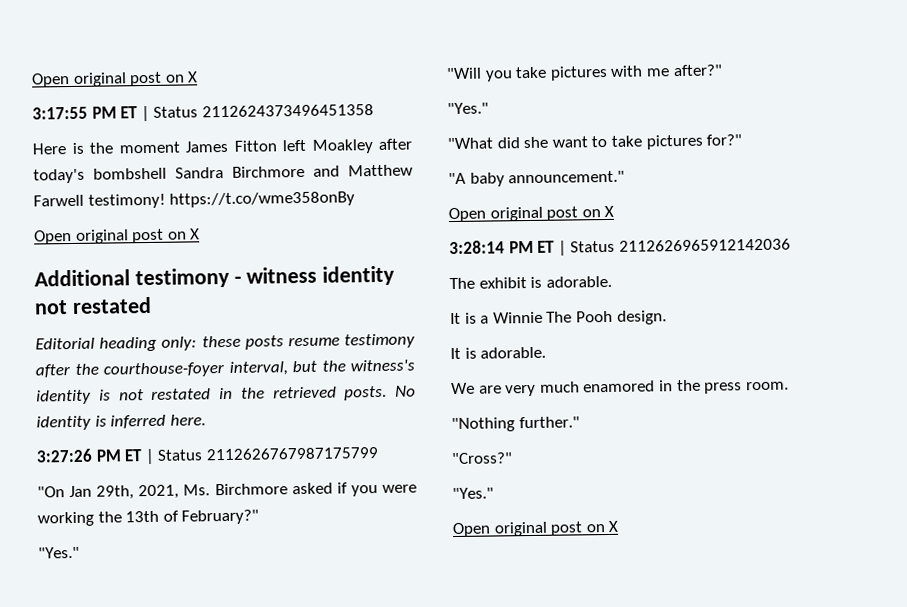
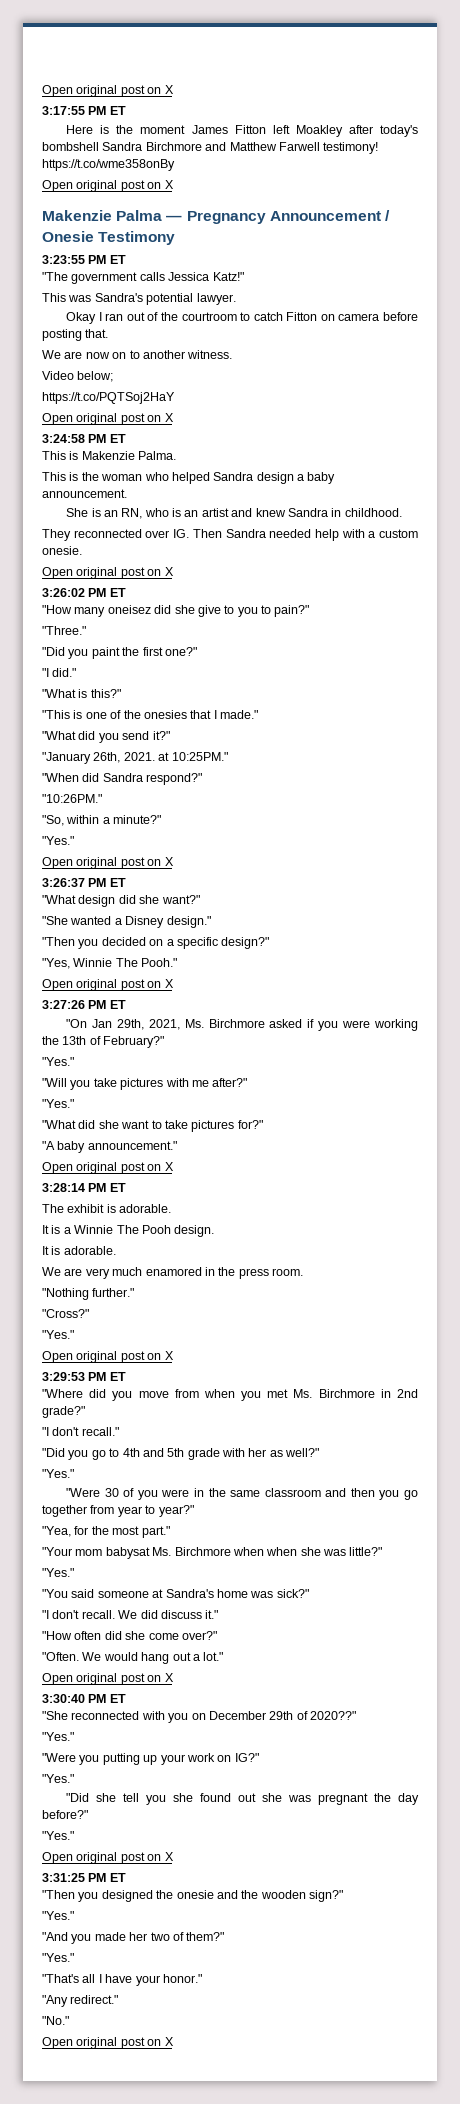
- 3:17:55 PM ET | Status 2112624373496451358
+ 3:17:55 PM ET
- Additional testimony - witness identity not restated
- Editorial heading only: these posts resume testimony after the courthouse-foyer interval, but the witness's identity is not restated in the retrieved posts. No identity is inferred here.
+ Makenzie Palma — Pregnancy Announcement / Onesie Testimony
+ 3:23:55 PM ET
+ "The government calls Jessica Katz!"
+ This was Sandra's potential lawyer.
+ Okay I ran out of the courtroom to catch Fitton on camera before posting that.
+ We are now on to another witness.
+ Video below;
+ https://t.co/PQTSoj2HaY
+ Open original post on X
+ 3:24:58 PM ET
+ This is Makenzie Palma.
+ This is the woman who helped Sandra design a baby announcement.
+ She is an RN, who is an artist and knew Sandra in childhood.
+ They reconnected over IG. Then Sandra needed help with a custom onesie.
+ Open original post on X
+ 3:26:02 PM ET
+ "How many oneisez did she give to you to pain?"
+ "Three."
+ "Did you paint the first one?"
+ "I did."
+ "What is this?"
+ "This is one of the onesies that I made."
+ "What did you send it?"
+ "January 26th, 2021. at 10:25PM."
+ "When did Sandra respond?"
+ "10:26PM."
+ "So, within a minute?"
+ "Yes."
+ Open original post on X
+ 3:26:37 PM ET
+ "What design did she want?"
+ "She wanted a Disney design."
+ "Then you decided on a specific design?"
+ "Yes, Winnie The Pooh."
+ Open original post on X
- 3:27:26 PM ET | Status 2112626767987175799
+ 3:27:26 PM ET
- 3:28:14 PM ET | Status 2112626965912142036
+ 3:28:14 PM ET
+ 3:29:53 PM ET
+ "Where did you move from when you met Ms. Birchmore in 2nd grade?"
+ "I don't recall."
+ "Did you go to 4th and 5th grade with her as well?"
+ "Yes."
+ "Were 30 of you were in the same classroom and then you go together from year to year?"
+ "Yea, for the most part."
+ "Your mom babysat Ms. Birchmore when when she was little?"
+ "Yes."
+ "You said someone at Sandra's home was sick?"
+ "I don't recall. We did discuss it."
+ "How often did she come over?"
+ "Often. We would hang out a lot."
+ Open original post on X
+ 3:30:40 PM ET
+ "She reconnected with you on December 29th of 2020??"
+ "Yes."
+ "Were you putting up your work on IG?"
+ "Yes."
+ "Did she tell you she found out she was pregnant the day before?"
+ "Yes."
+ Open original post on X
+ 3:31:25 PM ET
+ "Then you designed the onesie and the wooden sign?"
+ "Yes."
+ "And you made her two of them?"
+ "Yes."
+ "That's all I have your honor."
+ "Any redirect."
+ "No."
+ Open original post on X

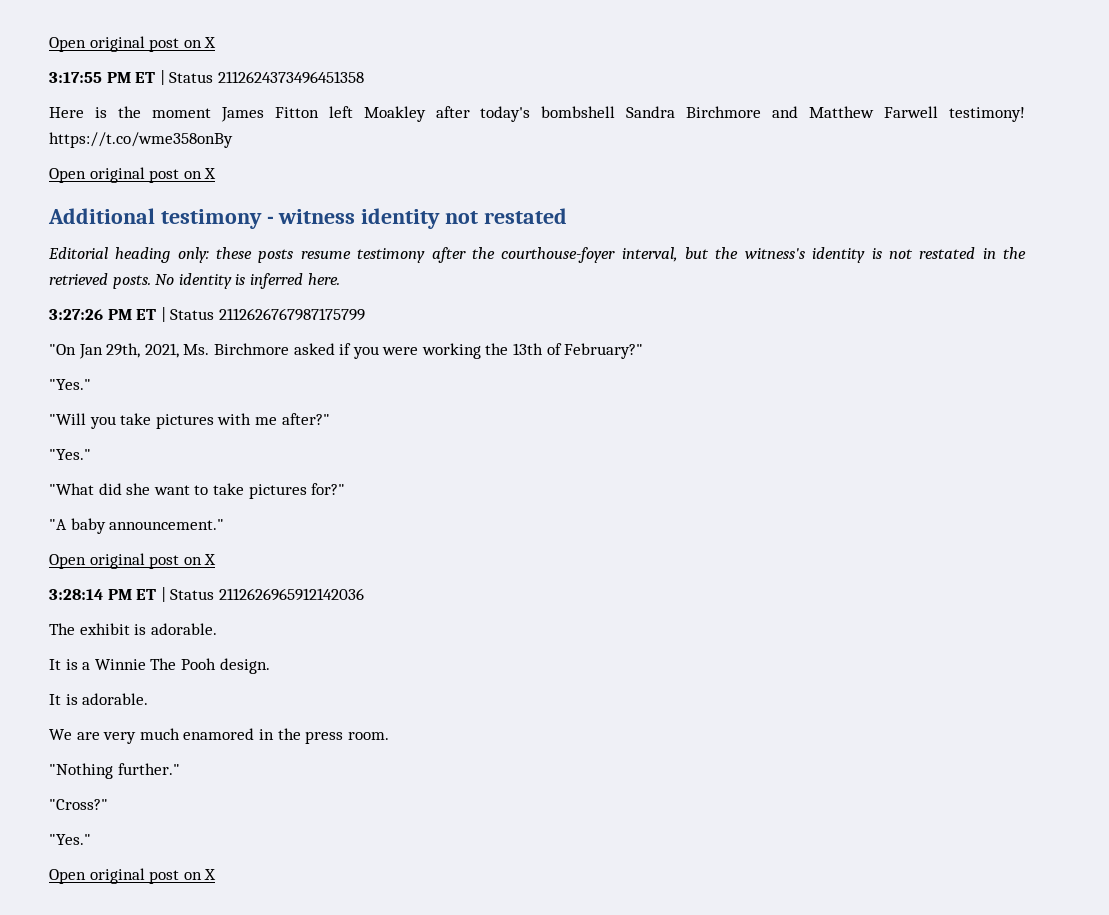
- 3:17:55 PM ET
+ 3:17:55 PM ET | Status 2112624373496451358
- Makenzie Palma — Pregnancy Announcement / Onesie Testimony
- 3:23:55 PM ET
- "The government calls Jessica Katz!"
- This was Sandra's potential lawyer.
- Okay I ran out of the courtroom to catch Fitton on camera before posting that.
- We are now on to another witness.
- Video below;
- https://t.co/PQTSoj2HaY
- Open original post on X
- 3:24:58 PM ET
- This is Makenzie Palma.
- This is the woman who helped Sandra design a baby announcement.
- She is an RN, who is an artist and knew Sandra in childhood.
- They reconnected over IG. Then Sandra needed help with a custom onesie.
- Open original post on X
- 3:26:02 PM ET
- "How many oneisez did she give to you to pain?"
- "Three."
- "Did you paint the first one?"
- "I did."
- "What is this?"
- "This is one of the onesies that I made."
- "What did you send it?"
- "January 26th, 2021. at 10:25PM."
- "When did Sandra respond?"
- "10:26PM."
- "So, within a minute?"
- "Yes."
- Open original post on X
- 3:26:37 PM ET
- "What design did she want?"
- "She wanted a Disney design."
- "Then you decided on a specific design?"
- "Yes, Winnie The Pooh."
- Open original post on X
+ Additional testimony - witness identity not restated
+ Editorial heading only: these posts resume testimony after the courthouse-foyer interval, but the witness's identity is not restated in the retrieved posts. No identity is inferred here.
- 3:27:26 PM ET
+ 3:27:26 PM ET | Status 2112626767987175799
- 3:28:14 PM ET
+ 3:28:14 PM ET | Status 2112626965912142036
- 3:29:53 PM ET
- "Where did you move from when you met Ms. Birchmore in 2nd grade?"
- "I don't recall."
- "Did you go to 4th and 5th grade with her as well?"
- "Yes."
- "Were 30 of you were in the same classroom and then you go together from year to year?"
- "Yea, for the most part."
- "Your mom babysat Ms. Birchmore when when she was little?"
- "Yes."
- "You said someone at Sandra's home was sick?"
- "I don't recall. We did discuss it."
- "How often did she come over?"
- "Often. We would hang out a lot."
- Open original post on X
- 3:30:40 PM ET
- "She reconnected with you on December 29th of 2020??"
- "Yes."
- "Were you putting up your work on IG?"
- "Yes."
- "Did she tell you she found out she was pregnant the day before?"
- "Yes."
- Open original post on X
- 3:31:25 PM ET
- "Then you designed the onesie and the wooden sign?"
- "Yes."
- "And you made her two of them?"
- "Yes."
- "That's all I have your honor."
- "Any redirect."
- "No."
- Open original post on X

